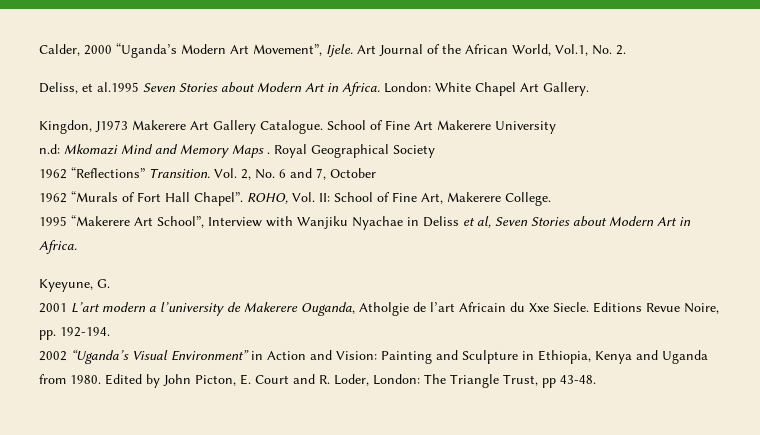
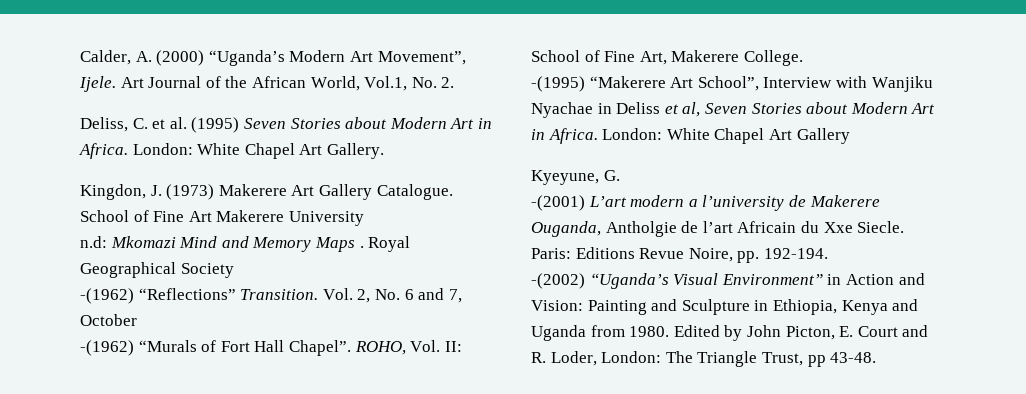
- Calder, 2000 “Uganda’s Modern Art Movement”, Ijele.
+ Calder, A. (2000) “Uganda’s Modern Art Movement”, Ijele.
- Deliss, et al.1995 Seven Stories about Modern Art in Africa.
+ Deliss, C. et al. (1995) Seven Stories about Modern Art in Africa.
- Kingdon, J1973 Makerere Art Gallery Catalogue.
+ Kingdon, J. (1973) Makerere Art Gallery Catalogue.
- 1962 “Reflections” Transition.
+ -(1962) “Reflections” Transition.
- 1962 “Murals of Fort Hall Chapel”.
+ -(1962) “Murals of Fort Hall Chapel”.
- 1995 “Makerere Art School”, Interview with Wanjiku Nyachae in Deliss et al, Seven Stories about Modern Art in Africa.
+ -(1995) “Makerere Art School”, Interview with Wanjiku Nyachae in Deliss et al, Seven Stories about Modern Art in Africa. London: White Chapel Art Gallery
- 2001 L’art modern a l’university de Makerere Ouganda, Atholgie de l’art Africain du Xxe Siecle.
+ -(2001) L’art modern a l’university de Makerere Ouganda, Antholgie de l’art Africain du Xxe Siecle.
- Editions Revue Noire, pp. 192-194.
+ Paris: Editions Revue Noire, pp. 192-194.
- 2002 “Uganda’s Visual Environment” in Action and Vision: Painting and Sculpture in Ethiopia, Kenya and Uganda from 1980.
+ -(2002) “Uganda’s Visual Environment” in Action and Vision: Painting and Sculpture in Ethiopia, Kenya and Uganda from 1980.

